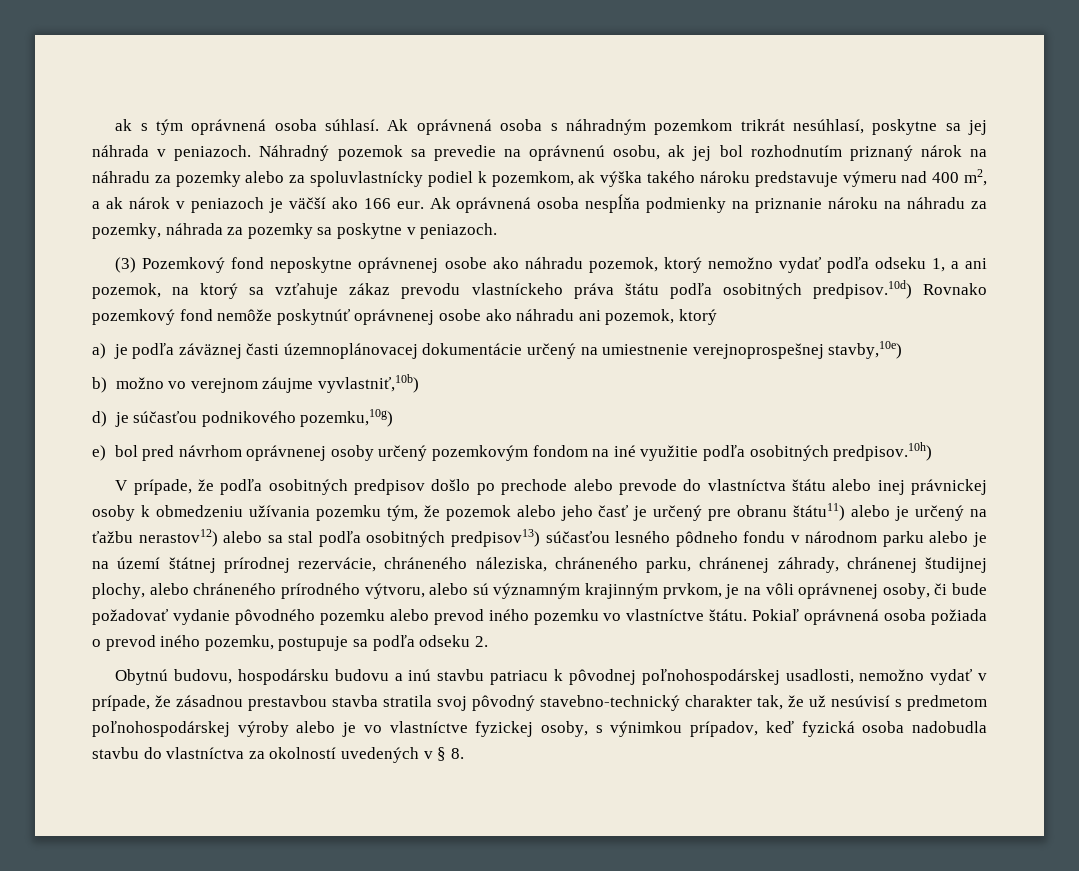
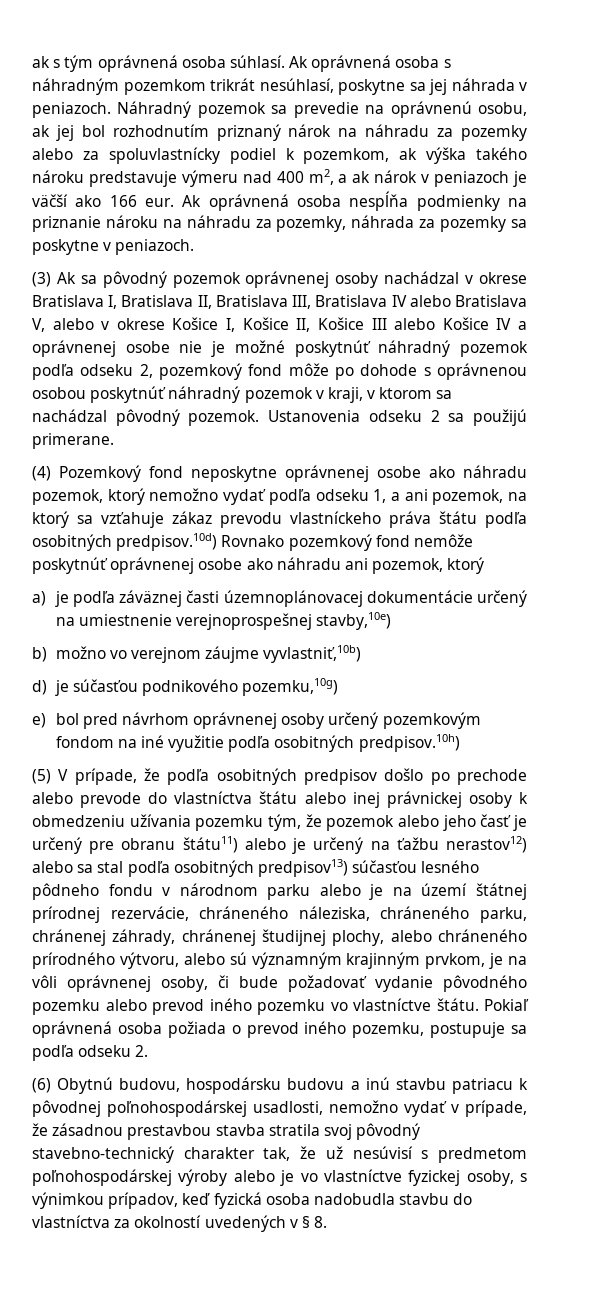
- (3) Pozemkový fond neposkytne oprávnenej osobe ako náhradu pozemok, ktorý nemožno vydať podľa odseku 1, a ani pozemok, na ktorý sa vzťahuje zákaz prevodu vlastníckeho práva štátu podľa osobitných predpisov.10d) Rovnako pozemkový fond nemôže poskytnúť oprávnenej osobe ako náhradu ani pozemok, ktorý
+ (3) Ak sa pôvodný pozemok oprávnenej osoby nachádzal v okrese Bratislava I, Bratislava II, Bratislava III, Bratislava IV alebo Bratislava V, alebo v okrese Košice I, Košice II, Košice III alebo Košice IV a oprávnenej osobe nie je možné poskytnúť náhradný pozemok podľa odseku 2, pozemkový fond môže po dohode s oprávnenou osobou poskytnúť náhradný pozemok v kraji, v ktorom sa nachádzal pôvodný pozemok. Ustanovenia odseku 2 sa použijú primerane.
+ (4) Pozemkový fond neposkytne oprávnenej osobe ako náhradu pozemok, ktorý nemožno vydať podľa odseku 1, a ani pozemok, na ktorý sa vzťahuje zákaz prevodu vlastníckeho práva štátu podľa osobitných predpisov.10d) Rovnako pozemkový fond nemôže poskytnúť oprávnenej osobe ako náhradu ani pozemok, ktorý
- V prípade, že podľa osobitných predpisov došlo po prechode alebo prevode do vlastníctva štátu alebo inej právnickej osoby k obmedzeniu užívania pozemku tým, že pozemok alebo jeho časť je určený pre obranu štátu11) alebo je určený na ťažbu nerastov12) alebo sa stal podľa osobitných predpisov13) súčasťou lesného pôdneho fondu v národnom parku alebo je na území štátnej prírodnej rezervácie, chráneného náleziska, chráneného parku, chránenej záhrady, chránenej študijnej plochy, alebo chráneného prírodného výtvoru, alebo sú významným krajinným prvkom, je na vôli oprávnenej osoby, či bude požadovať vydanie pôvodného pozemku alebo prevod iného pozemku vo vlastníctve štátu.
+ (5) V prípade, že podľa osobitných predpisov došlo po prechode alebo prevode do vlastníctva štátu alebo inej právnickej osoby k obmedzeniu užívania pozemku tým, že pozemok alebo jeho časť je určený pre obranu štátu11) alebo je určený na ťažbu nerastov12) alebo sa stal podľa osobitných predpisov13) súčasťou lesného pôdneho fondu v národnom parku alebo je na území štátnej prírodnej rezervácie, chráneného náleziska, chráneného parku, chránenej záhrady, chránenej študijnej plochy, alebo chráneného prírodného výtvoru, alebo sú významným krajinným prvkom, je na vôli oprávnenej osoby, či bude požadovať vydanie pôvodného pozemku alebo prevod iného pozemku vo vlastníctve štátu.
- Obytnú budovu, hospodársku budovu a inú stavbu patriacu k pôvodnej poľnohospodárskej usadlosti, nemožno vydať v prípade, že zásadnou prestavbou stavba stratila svoj pôvodný stavebno-technický charakter tak, že už nesúvisí s predmetom poľnohospodárskej výroby alebo je vo vlastníctve fyzickej osoby, s výnimkou prípadov, keď fyzická osoba nadobudla stavbu do vlastníctva za okolností uvedených v § 8.
+ (6) Obytnú budovu, hospodársku budovu a inú stavbu patriacu k pôvodnej poľnohospodárskej usadlosti, nemožno vydať v prípade, že zásadnou prestavbou stavba stratila svoj pôvodný stavebno-technický charakter tak, že už nesúvisí s predmetom poľnohospodárskej výroby alebo je vo vlastníctve fyzickej osoby, s výnimkou prípadov, keď fyzická osoba nadobudla stavbu do vlastníctva za okolností uvedených v § 8.

